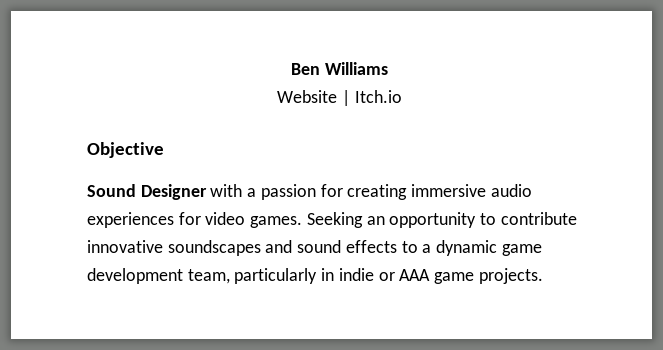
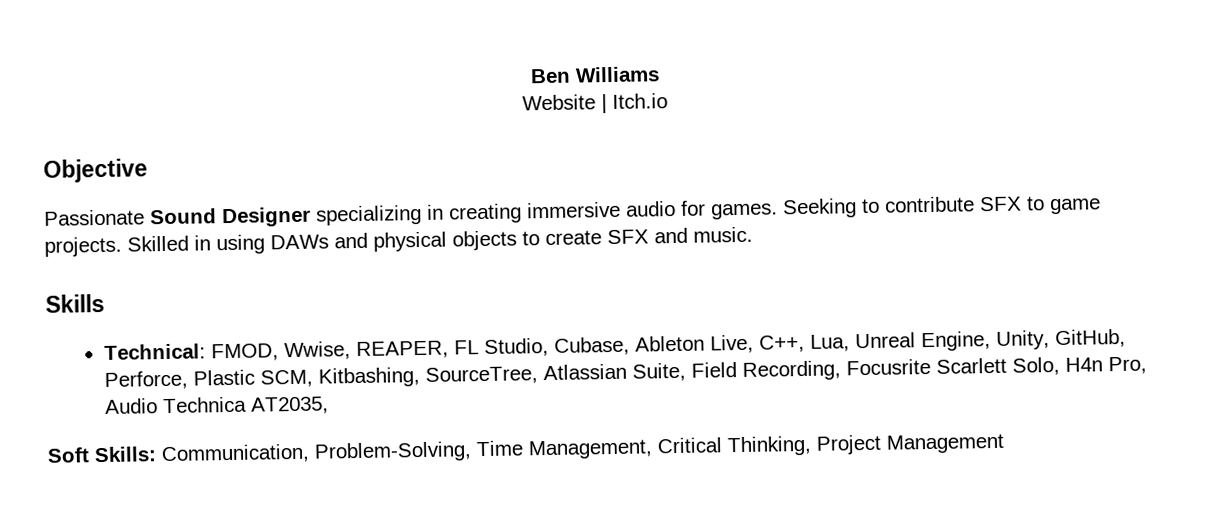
- Sound Designer with a passion for creating immersive audio experiences for video games. Seeking an opportunity to contribute innovative soundscapes and sound effects to a dynamic game development team, particularly in indie or AAA game projects.
+ Passionate Sound Designer specializing in creating immersive audio for games. Seeking to contribute SFX to game projects. Skilled in using DAWs and physical objects to create SFX and music.
+ Skills
+ Technical: FMOD, Wwise, REAPER, FL Studio, Cubase, Ableton Live, C++, Lua, Unreal Engine, Unity, GitHub, Perforce, Plastic SCM, Kitbashing, SourceTree, Atlassian Suite, Field Recording, Focusrite Scarlett Solo, H4n Pro, Audio Technica AT2035,
+ Soft Skills: Communication, Problem-Solving, Time Management, Critical Thinking, Project Management

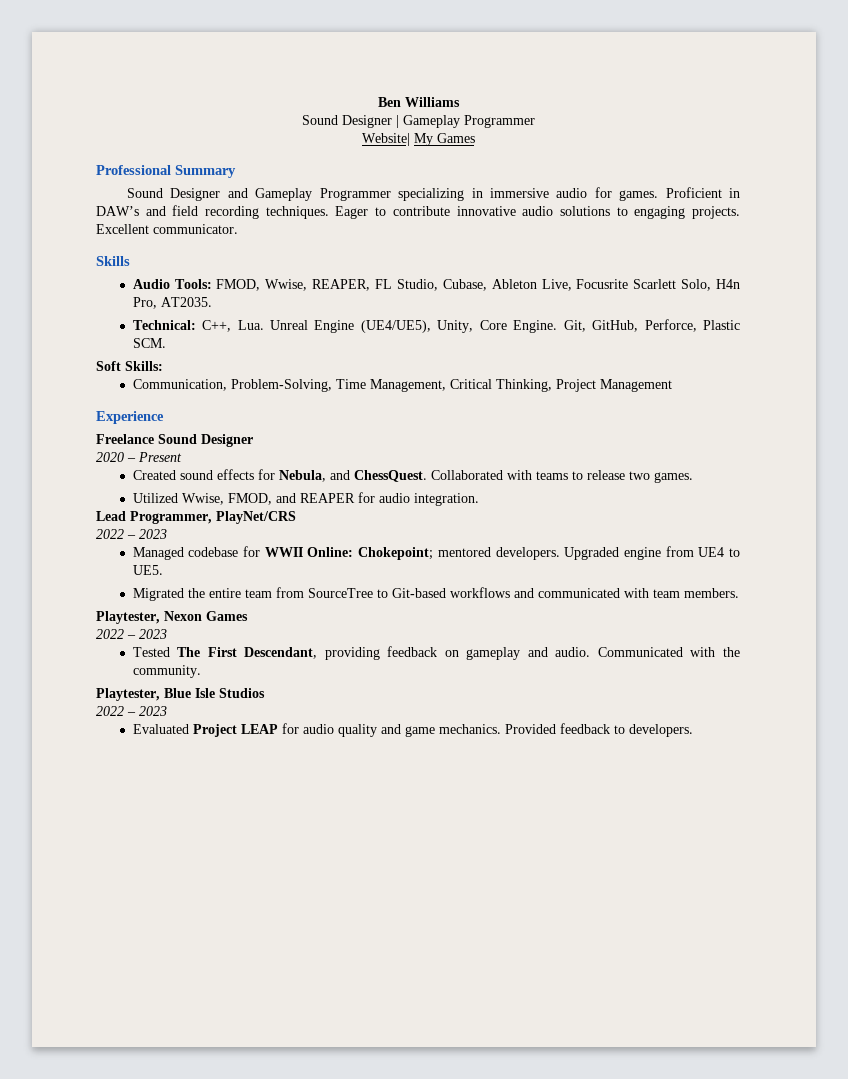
- Website | Itch.io
- Objective
- Passionate Sound Designer specializing in creating immersive audio for games.
+ Sound Designer | Gameplay Programmer
+ Website| My Games
+ Professional Summary
+ Sound Designer and Gameplay Programmer specializing in immersive audio for games.
- Seeking to contribute SFX to game projects. Skilled in using DAWs and physical objects to create SFX and music.
+ Proficient in DAW’s and field recording techniques. Eager to contribute innovative audio solutions to engaging projects. Excellent communicator.
- Technical: FMOD, Wwise, REAPER, FL Studio, Cubase, Ableton Live, C++, Lua, Unreal Engine, Unity, GitHub, Perforce, Plastic SCM, Kitbashing, SourceTree, Atlassian Suite, Field Recording, Focusrite Scarlett Solo, H4n Pro, Audio Technica AT2035,
+ Audio Tools: FMOD, Wwise, REAPER, FL Studio, Cubase, Ableton Live, Focusrite Scarlett Solo, H4n Pro, AT2035.
+ Technical: C++, Lua. Unreal Engine (UE4/UE5), Unity, Core Engine. Git, GitHub, Perforce, Plastic SCM.
- Soft Skills: Communication, Problem-Solving, Time Management, Critical Thinking, Project Management
+ Soft Skills:
+ Communication, Problem-Solving, Time Management, Critical Thinking, Project Management
+ Experience
+ Freelance Sound Designer
+ 2020 – Present
+ Created sound effects for Nebula, and ChessQuest. Collaborated with teams to release two games.
+ Utilized Wwise, FMOD, and REAPER for audio integration.
+ Lead Programmer, PlayNet/CRS
+ 2022 – 2023
+ Managed codebase for WWII Online: Chokepoint; mentored developers. Upgraded engine from UE4 to UE5.
+ Migrated the entire team from SourceTree to Git-based workflows and communicated with team members.
+ Playtester, Nexon Games
+ 2022 – 2023
+ Tested The First Descendant, providing feedback on gameplay and audio. Communicated with the community.
+ Playtester, Blue Isle Studios
+ 2022 – 2023
+ Evaluated Project LEAP for audio quality and game mechanics. Provided feedback to developers.

